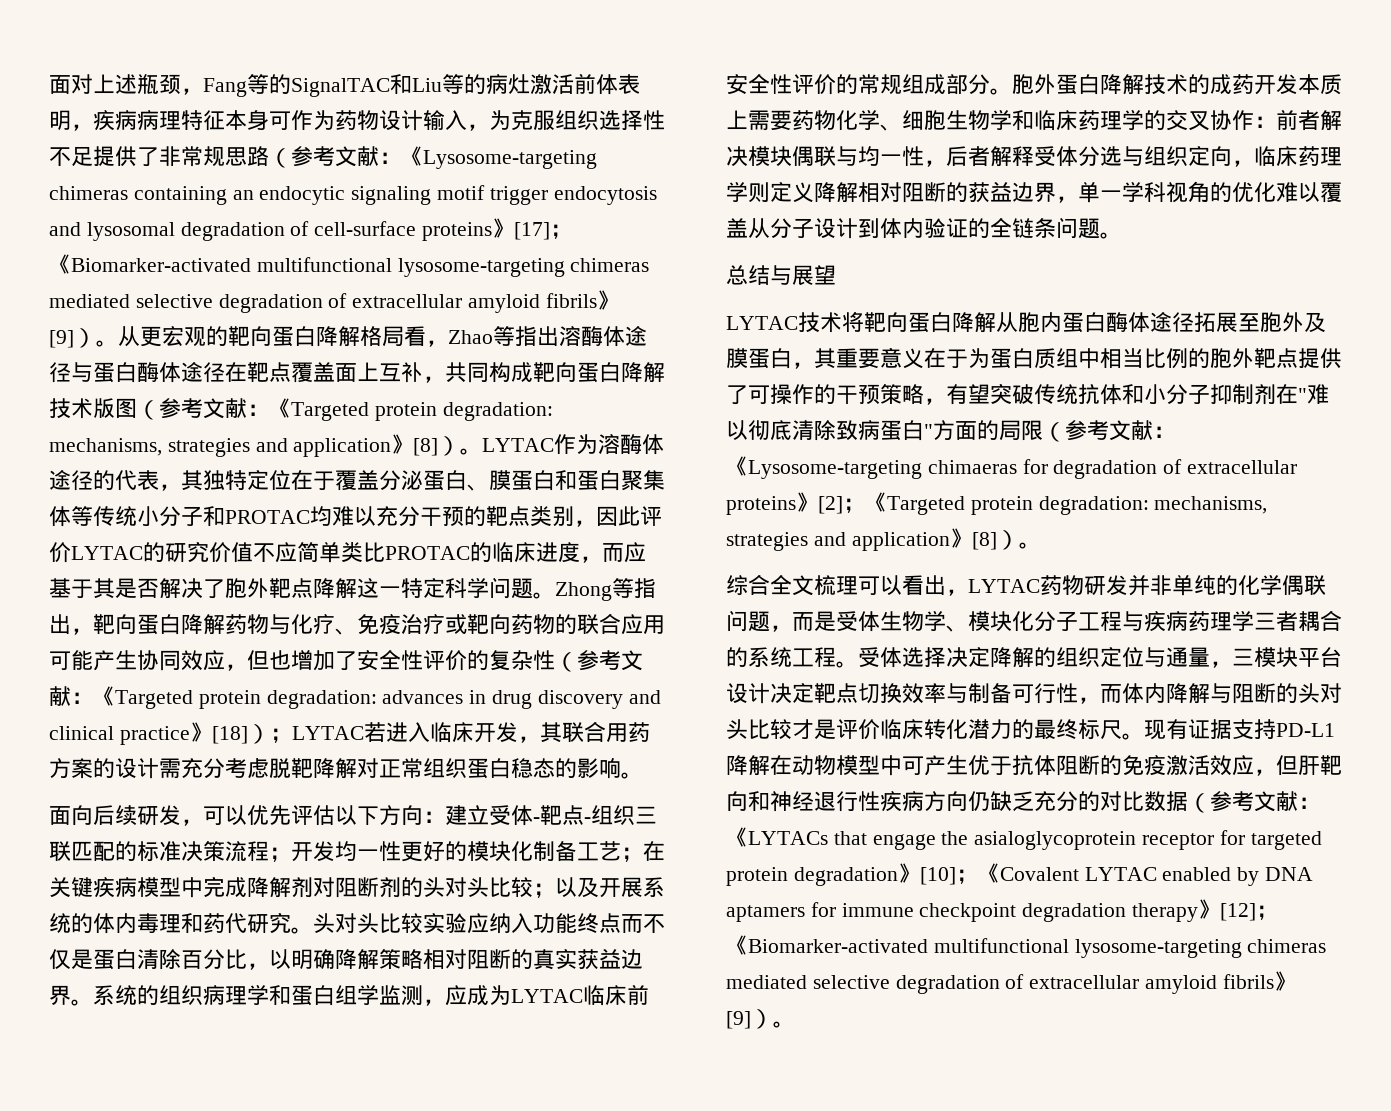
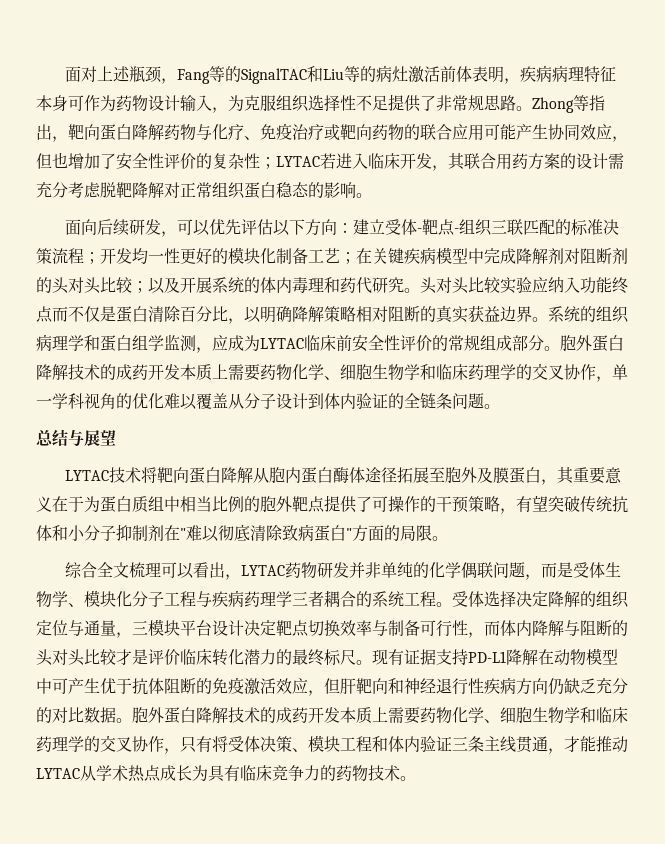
- 面对上述瓶颈，Fang等的SignalTAC和Liu等的病灶激活前体表明，疾病病理特征本身可作为药物设计输入，为克服组织选择性不足提供了非常规思路（参考文献：《Lysosome-targeting chimeras containing an endocytic signaling motif trigger endocytosis and lysosomal degradation of cell-surface proteins》[17]；《Biomarker-activated multifunctional lysosome-targeting chimeras mediated selective degradation of extracellular amyloid fibrils》[9]）。从更宏观的靶向蛋白降解格局看，Zhao等指出溶酶体途径与蛋白酶体途径在靶点覆盖面上互补，共同构成靶向蛋白降解技术版图（参考文献：《Targeted protein degradation: mechanisms, strategies and application》[8]）。LYTAC作为溶酶体途径的代表，其独特定位在于覆盖分泌蛋白、膜蛋白和蛋白聚集体等传统小分子和PROTAC均难以充分干预的靶点类别，因此评价LYTAC的研究价值不应简单类比PROTAC的临床进度，而应基于其是否解决了胞外靶点降解这一特定科学问题。
+ 面对上述瓶颈，Fang等的SignalTAC和Liu等的病灶激活前体表明，疾病病理特征本身可作为药物设计输入，为克服组织选择性不足提供了非常规思路。
- Zhong等指出，靶向蛋白降解药物与化疗、免疫治疗或靶向药物的联合应用可能产生协同效应，但也增加了安全性评价的复杂性（参考文献：《Targeted protein degradation: advances in drug discovery and clinical practice》[18]）；LYTAC若进入临床开发，其联合用药方案的设计需充分考虑脱靶降解对正常组织蛋白稳态的影响。
+ Zhong等指出，靶向蛋白降解药物与化疗、免疫治疗或靶向药物的联合应用可能产生协同效应，但也增加了安全性评价的复杂性；LYTAC若进入临床开发，其联合用药方案的设计需充分考虑脱靶降解对正常组织蛋白稳态的影响。
- 胞外蛋白降解技术的成药开发本质上需要药物化学、细胞生物学和临床药理学的交叉协作：前者解决模块偶联与均一性，后者解释受体分选与组织定向，临床药理学则定义降解相对阻断的获益边界，单一学科视角的优化难以覆盖从分子设计到体内验证的全链条问题。
+ 胞外蛋白降解技术的成药开发本质上需要药物化学、细胞生物学和临床药理学的交叉协作，单一学科视角的优化难以覆盖从分子设计到体内验证的全链条问题。
- LYTAC技术将靶向蛋白降解从胞内蛋白酶体途径拓展至胞外及膜蛋白，其重要意义在于为蛋白质组中相当比例的胞外靶点提供了可操作的干预策略，有望突破传统抗体和小分子抑制剂在"难以彻底清除致病蛋白"方面的局限（参考文献：《Lysosome-targeting chimaeras for degradation of extracellular proteins》[2]；《Targeted protein degradation: mechanisms, strategies and application》[8]）。
+ LYTAC技术将靶向蛋白降解从胞内蛋白酶体途径拓展至胞外及膜蛋白，其重要意义在于为蛋白质组中相当比例的胞外靶点提供了可操作的干预策略，有望突破传统抗体和小分子抑制剂在"难以彻底清除致病蛋白"方面的局限。
- 现有证据支持PD-L1降解在动物模型中可产生优于抗体阻断的免疫激活效应，但肝靶向和神经退行性疾病方向仍缺乏充分的对比数据（参考文献：《LYTACs that engage the asialoglycoprotein receptor for targeted protein degradation》[10]；《Covalent LYTAC enabled by DNA aptamers for immune checkpoint degradation therapy》[12]；《Biomarker-activated multifunctional lysosome-targeting chimeras mediated selective degradation of extracellular amyloid fibrils》[9]）。
+ 现有证据支持PD-L1降解在动物模型中可产生优于抗体阻断的免疫激活效应，但肝靶向和神经退行性疾病方向仍缺乏充分的对比数据。胞外蛋白降解技术的成药开发本质上需要药物化学、细胞生物学和临床药理学的交叉协作，只有将受体决策、模块工程和体内验证三条主线贯通，才能推动LYTAC从学术热点成长为具有临床竞争力的药物技术。

